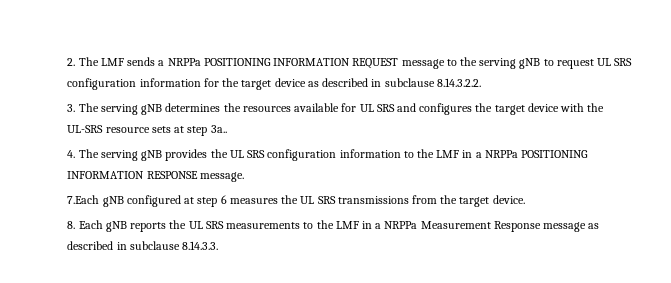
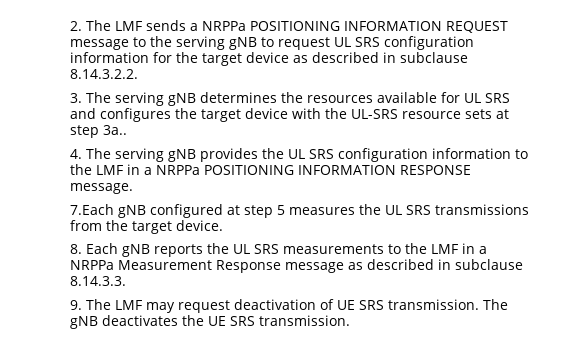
- 7.Each gNB configured at step 6 measures the UL SRS transmissions from the target device.
+ 7.Each gNB configured at step 5 measures the UL SRS transmissions from the target device.
+ 9. The LMF may request deactivation of UE SRS transmission. The gNB deactivates the UE SRS transmission.

